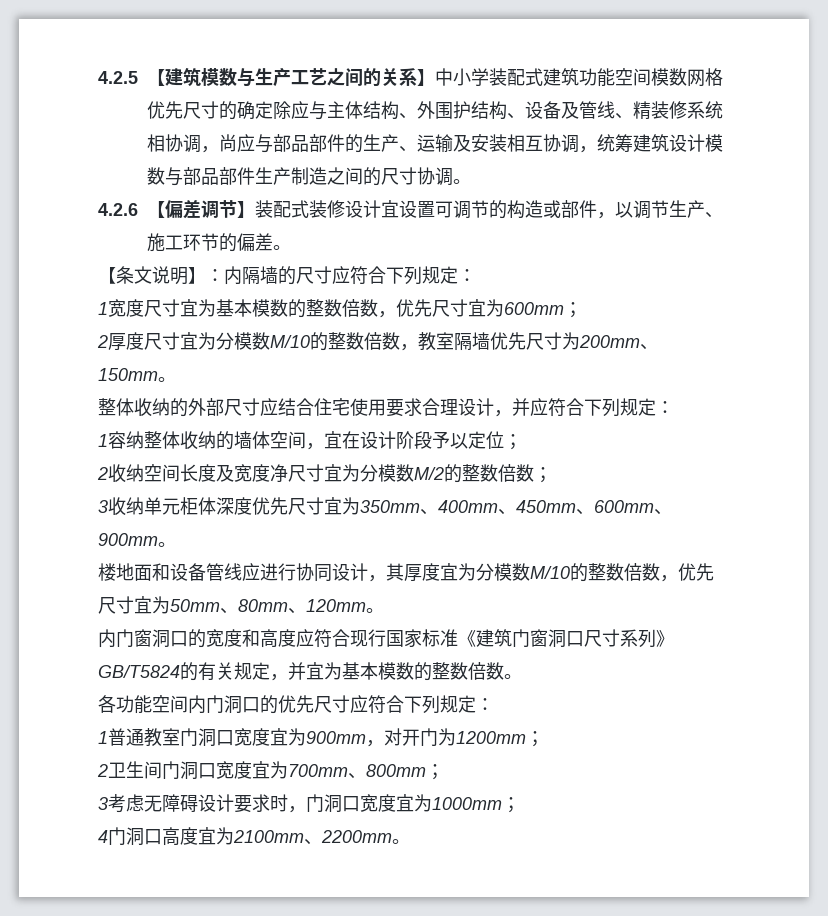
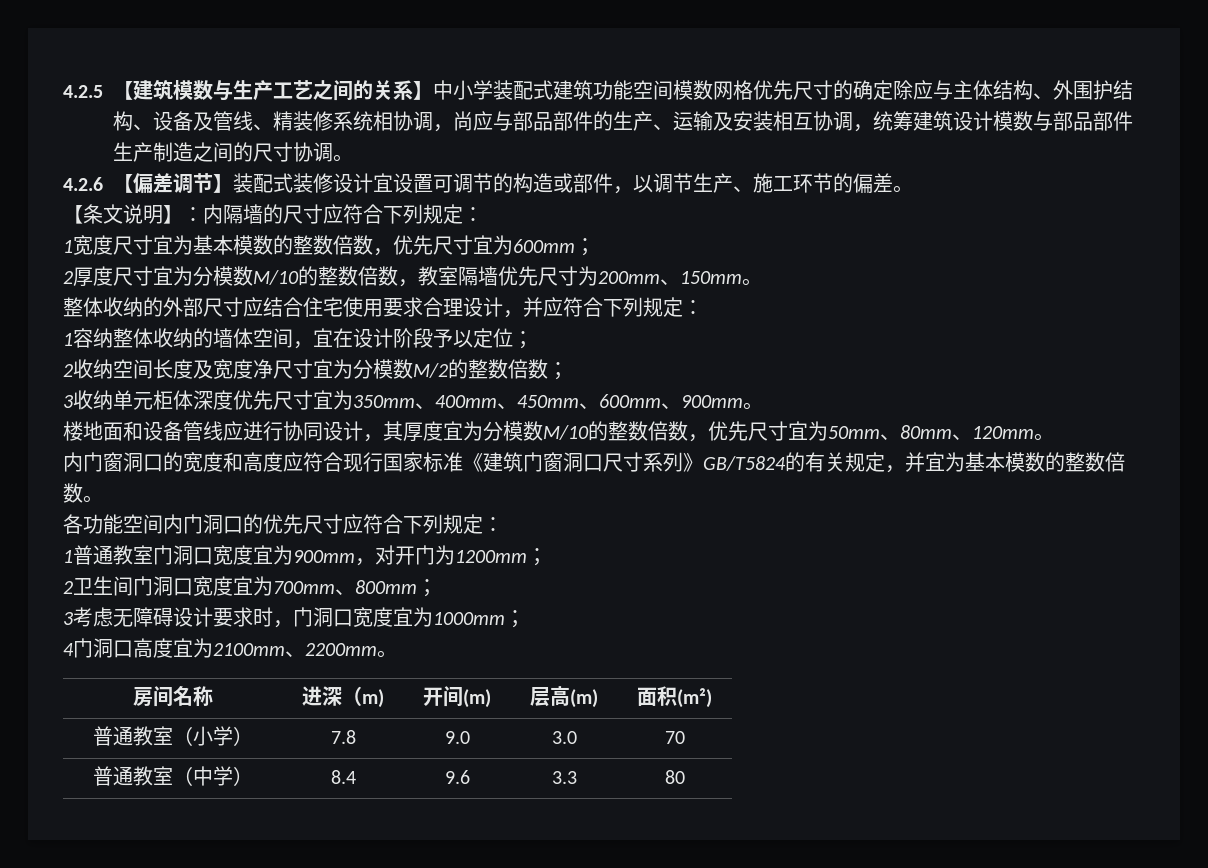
+ 房间名称 | 进深（m) | 开间(m) | 层高(m) | 面积(m²)
+ 普通教室（小学） | 7.8 | 9.0 | 3.0 | 70
+ 普通教室（中学） | 8.4 | 9.6 | 3.3 | 80

